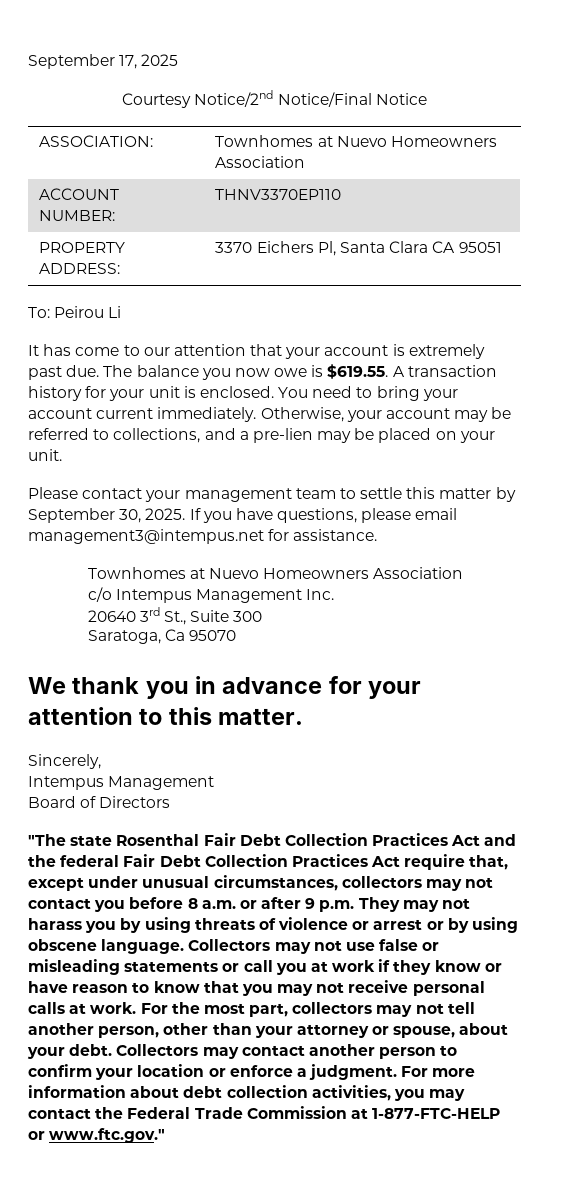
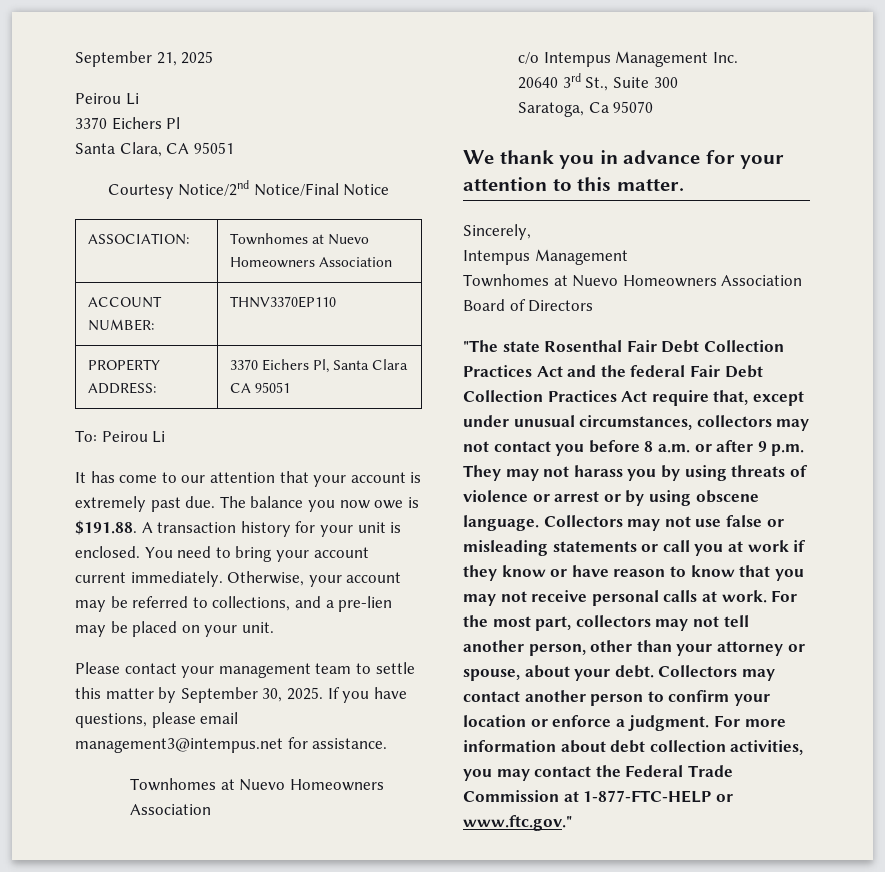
- September 17, 2025
+ September 21, 2025
+ Peirou Li
+ 3370 Eichers Pl
+ Santa Clara, CA 95051
- The balance you now owe is $619.55. A transaction history for your unit is enclosed.
+ The balance you now owe is $191.88. A transaction history for your unit is enclosed.
- Board of Directors
+ Townhomes at Nuevo Homeowners Association Board of Directors

